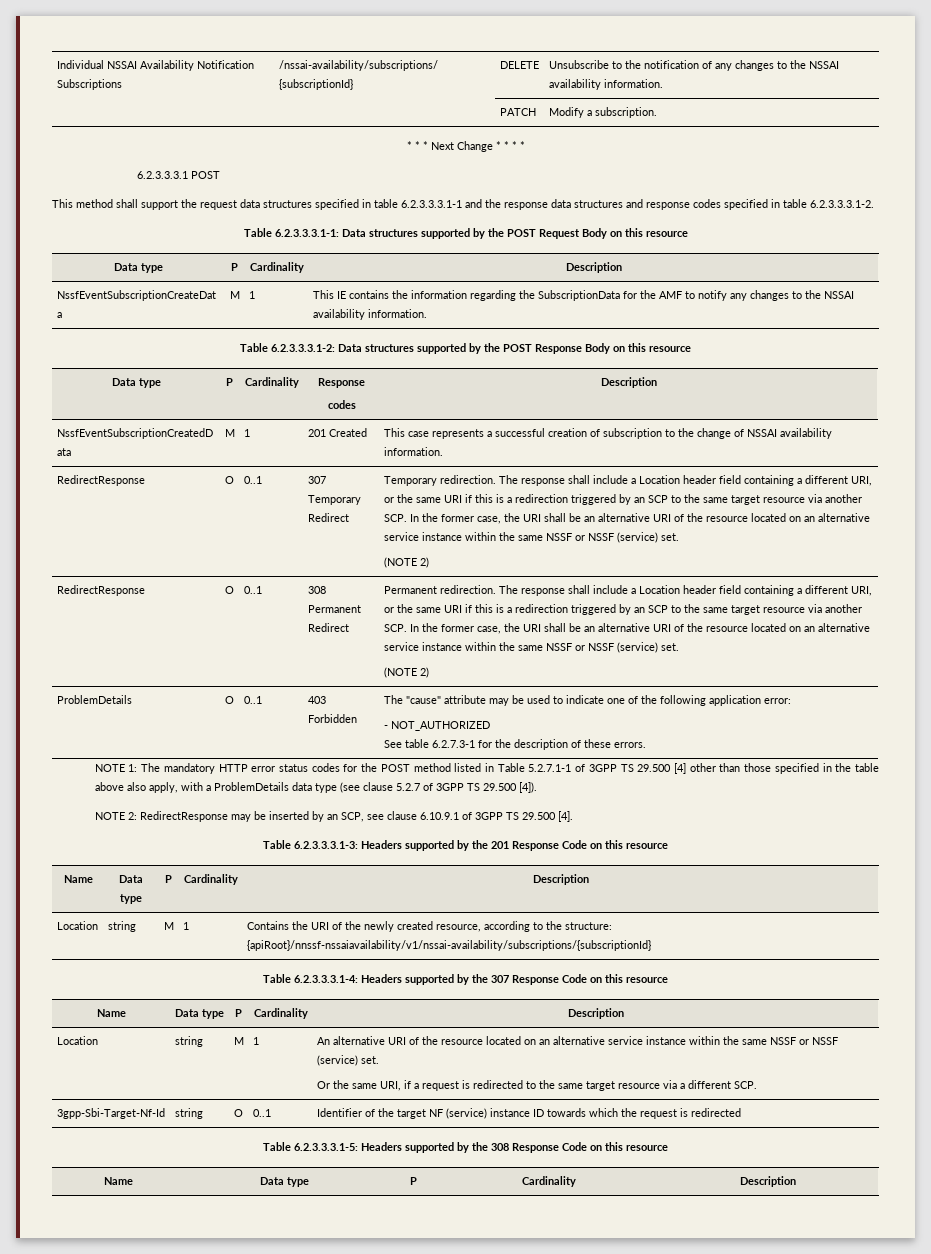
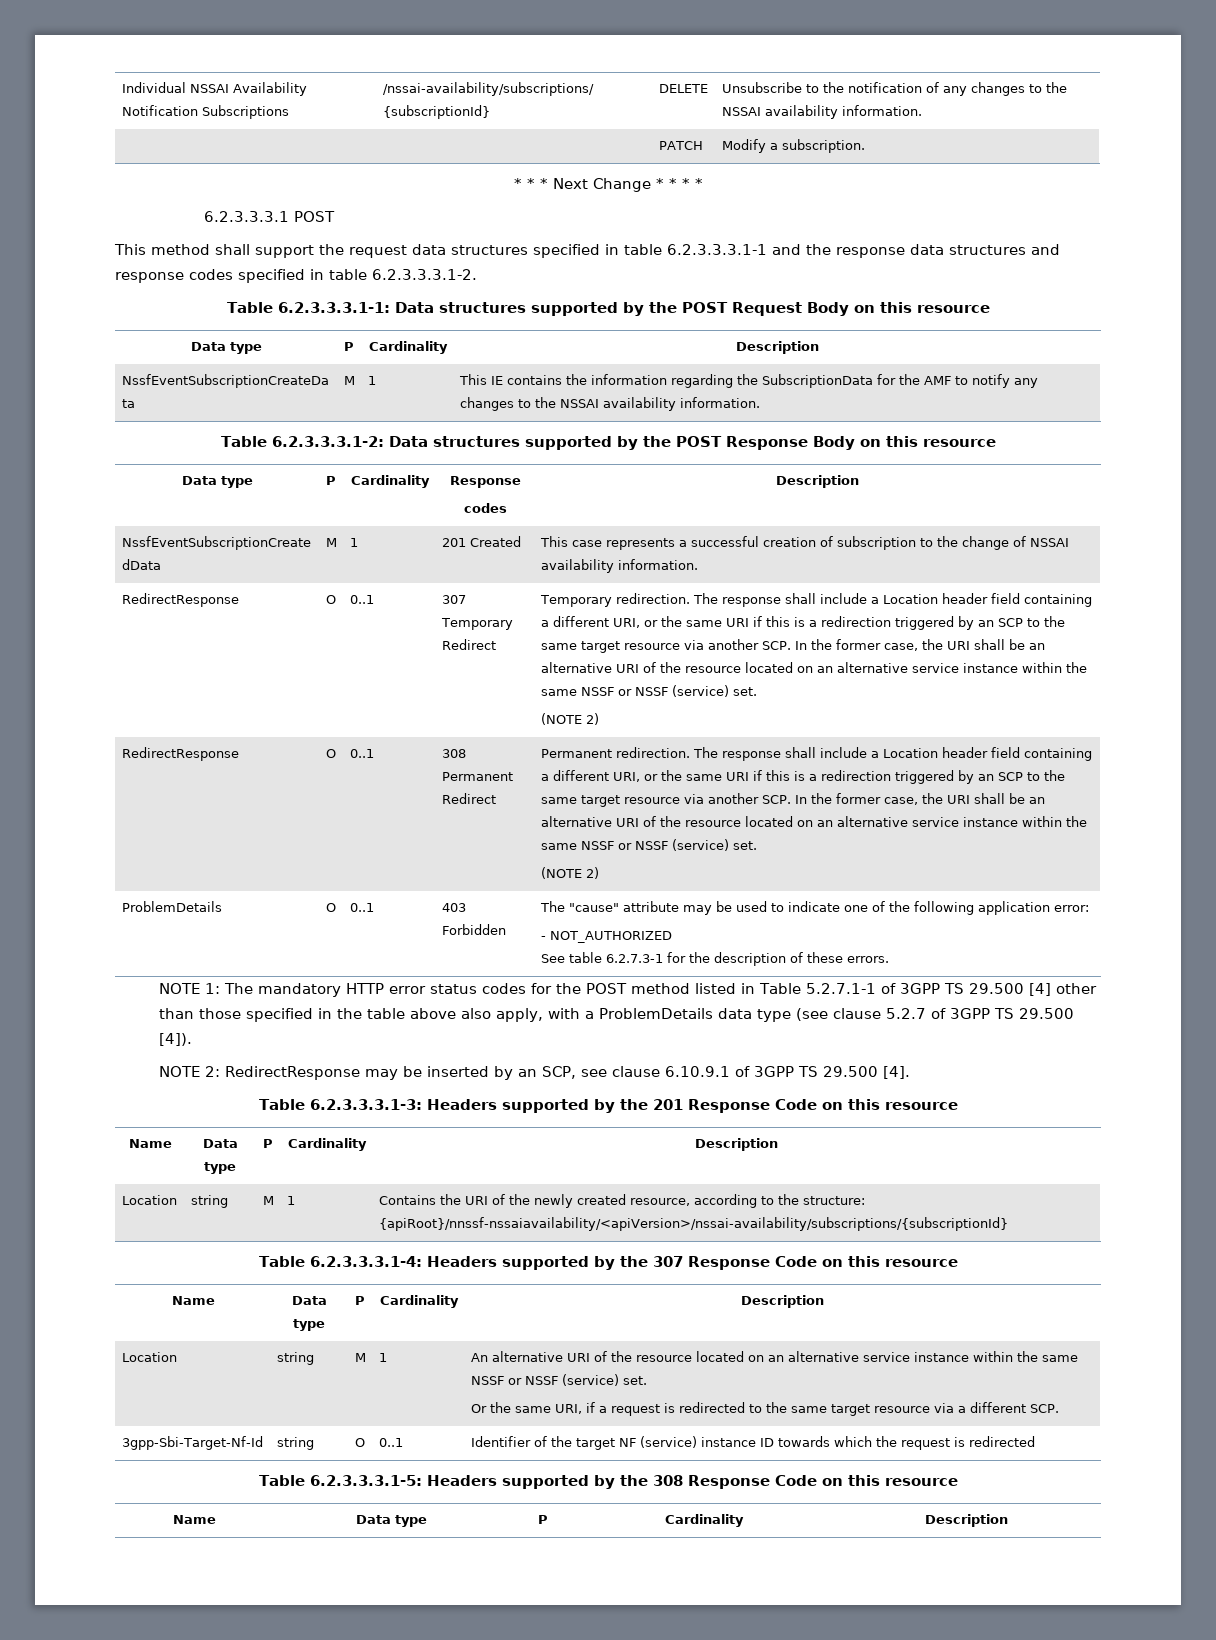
- Location | string | M | 1 | Contains the URI of the newly created resource, according to the structure: {apiRoot}/nnssf-nssaiavailability/v1/nssai-availability/subscriptions/{subscriptionId}
+ Location | string | M | 1 | Contains the URI of the newly created resource, according to the structure: {apiRoot}/nnssf-nssaiavailability/<apiVersion>/nssai-availability/subscriptions/{subscriptionId}

